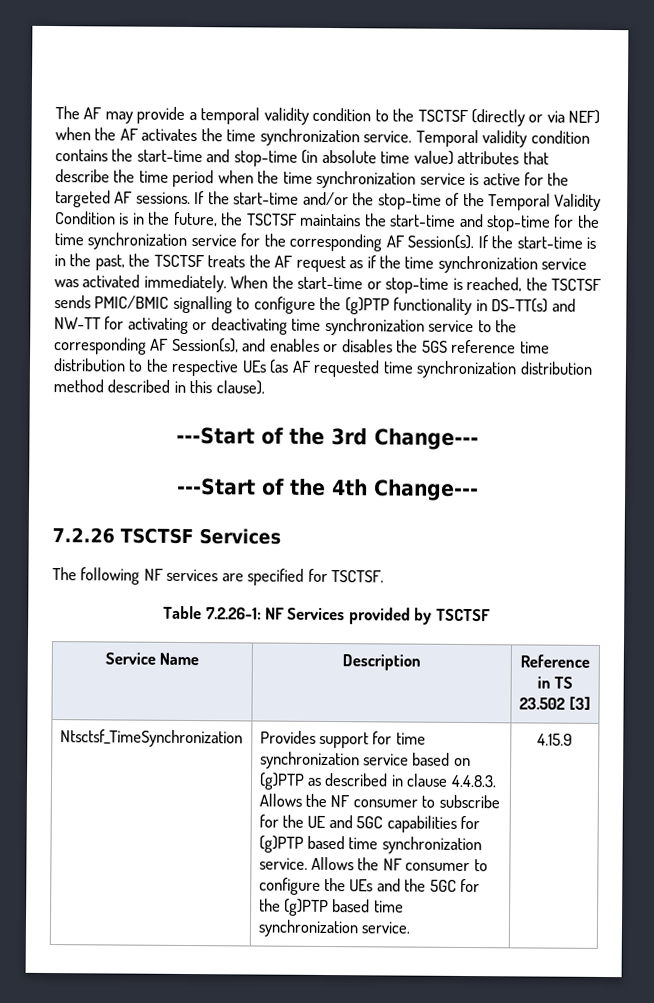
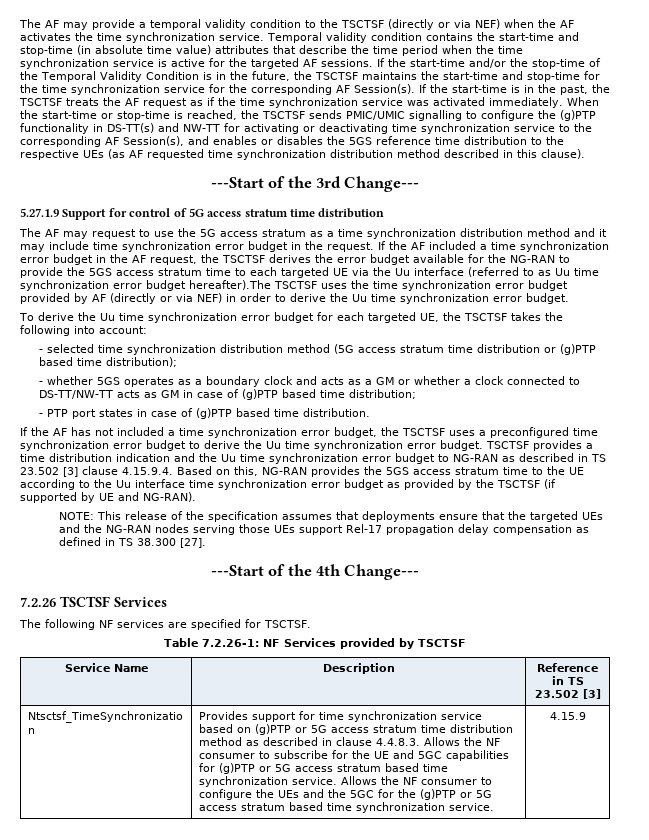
- When the start-time or stop-time is reached, the TSCTSF sends PMIC/BMIC signalling to configure the (g)PTP functionality in DS-TT(s) and NW-TT for activating or deactivating time synchronization service to the corresponding AF Session(s), and enables or disables the 5GS reference time distribution to the respective UEs (as AF requested time synchronization distribution method described in this clause).
+ When the start-time or stop-time is reached, the TSCTSF sends PMIC/UMIC signalling to configure the (g)PTP functionality in DS-TT(s) and NW-TT for activating or deactivating time synchronization service to the corresponding AF Session(s), and enables or disables the 5GS reference time distribution to the respective UEs (as AF requested time synchronization distribution method described in this clause).
+ 5.27.1.9 Support for control of 5G access stratum time distribution
+ The AF may request to use the 5G access stratum as a time synchronization distribution method and it may include time synchronization error budget in the request. If the AF included a time synchronization error budget in the AF request, the TSCTSF derives the error budget available for the NG-RAN to provide the 5GS access stratum time to each targeted UE via the Uu interface (referred to as Uu time synchronization error budget hereafter).The TSCTSF uses the time synchronization error budget provided by AF (directly or via NEF) in order to derive the Uu time synchronization error budget.
+ To derive the Uu time synchronization error budget for each targeted UE, the TSCTSF takes the following into account:
+ - selected time synchronization distribution method (5G access stratum time distribution or (g)PTP based time distribution);
+ - whether 5GS operates as a boundary clock and acts as a GM or whether a clock connected to DS-TT/NW-TT acts as GM in case of (g)PTP based time distribution;
+ - PTP port states in case of (g)PTP based time distribution.
+ If the AF has not included a time synchronization error budget, the TSCTSF uses a preconfigured time synchronization error budget to derive the Uu time synchronization error budget. TSCTSF provides a time distribution indication and the Uu time synchronization error budget to NG-RAN as described in TS 23.502 [3] clause 4.15.9.4. Based on this, NG-RAN provides the 5GS access stratum time to the UE according to the Uu interface time synchronization error budget as provided by the TSCTSF (if supported by UE and NG-RAN).
+ NOTE: This release of the specification assumes that deployments ensure that the targeted UEs and the NG-RAN nodes serving those UEs support Rel-17 propagation delay compensation as defined in TS 38.300 [27].
- Provides support for time synchronization service based on (g)PTP as described in clause 4.4.8.3. Allows the NF consumer to subscribe for the UE and 5GC capabilities for (g)PTP based time synchronization service.
+ Provides support for time synchronization service based on (g)PTP or 5G access stratum time distribution method as described in clause 4.4.8.3. Allows the NF consumer to subscribe for the UE and 5GC capabilities for (g)PTP or 5G access stratum based time synchronization service.
- Allows the NF consumer to configure the UEs and the 5GC for the (g)PTP based time synchronization service.
+ Allows the NF consumer to configure the UEs and the 5GC for the (g)PTP or 5G access stratum based time synchronization service.

